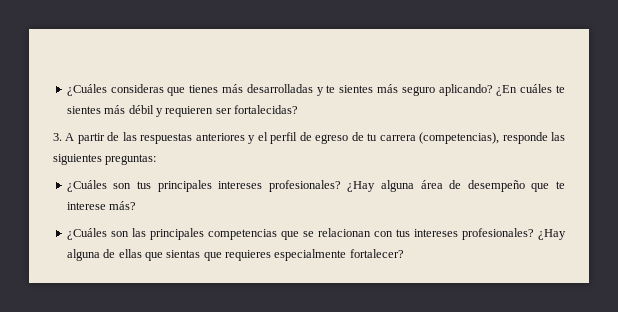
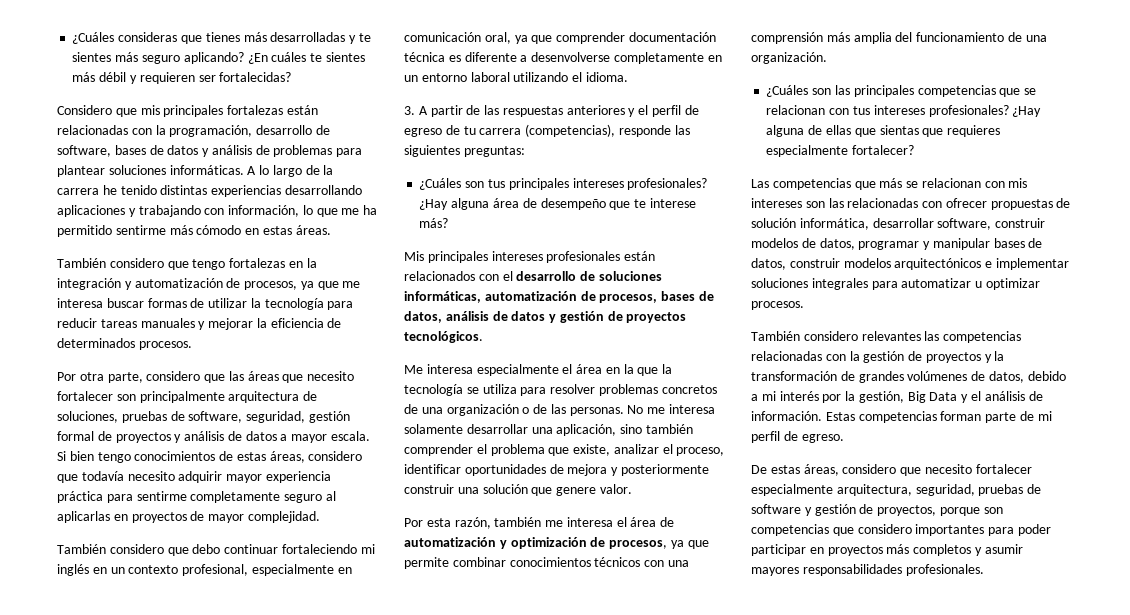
+ Considero que mis principales fortalezas están relacionadas con la programación, desarrollo de software, bases de datos y análisis de problemas para plantear soluciones informáticas. A lo largo de la carrera he tenido distintas experiencias desarrollando aplicaciones y trabajando con información, lo que me ha permitido sentirme más cómodo en estas áreas.
+ También considero que tengo fortalezas en la integración y automatización de procesos, ya que me interesa buscar formas de utilizar la tecnología para reducir tareas manuales y mejorar la eficiencia de determinados procesos.
+ Por otra parte, considero que las áreas que necesito fortalecer son principalmente arquitectura de soluciones, pruebas de software, seguridad, gestión formal de proyectos y análisis de datos a mayor escala. Si bien tengo conocimientos de estas áreas, considero que todavía necesito adquirir mayor experiencia práctica para sentirme completamente seguro al aplicarlas en proyectos de mayor complejidad.
+ También considero que debo continuar fortaleciendo mi inglés en un contexto profesional, especialmente en comunicación oral, ya que comprender documentación técnica es diferente a desenvolverse completamente en un entorno laboral utilizando el idioma.
+ Mis principales intereses profesionales están relacionados con el desarrollo de soluciones informáticas, automatización de procesos, bases de datos, análisis de datos y gestión de proyectos tecnológicos.
+ Me interesa especialmente el área en la que la tecnología se utiliza para resolver problemas concretos de una organización o de las personas. No me interesa solamente desarrollar una aplicación, sino también comprender el problema que existe, analizar el proceso, identificar oportunidades de mejora y posteriormente construir una solución que genere valor.
+ Por esta razón, también me interesa el área de automatización y optimización de procesos, ya que permite combinar conocimientos técnicos con una comprensión más amplia del funcionamiento de una organización.
+ Las competencias que más se relacionan con mis intereses son las relacionadas con ofrecer propuestas de solución informática, desarrollar software, construir modelos de datos, programar y manipular bases de datos, construir modelos arquitectónicos e implementar soluciones integrales para automatizar u optimizar procesos.
+ También considero relevantes las competencias relacionadas con la gestión de proyectos y la transformación de grandes volúmenes de datos, debido a mi interés por la gestión, Big Data y el análisis de información. Estas competencias forman parte de mi perfil de egreso.
+ De estas áreas, considero que necesito fortalecer especialmente arquitectura, seguridad, pruebas de software y gestión de proyectos, porque son competencias que considero importantes para poder participar en proyectos más completos y asumir mayores responsabilidades profesionales.

